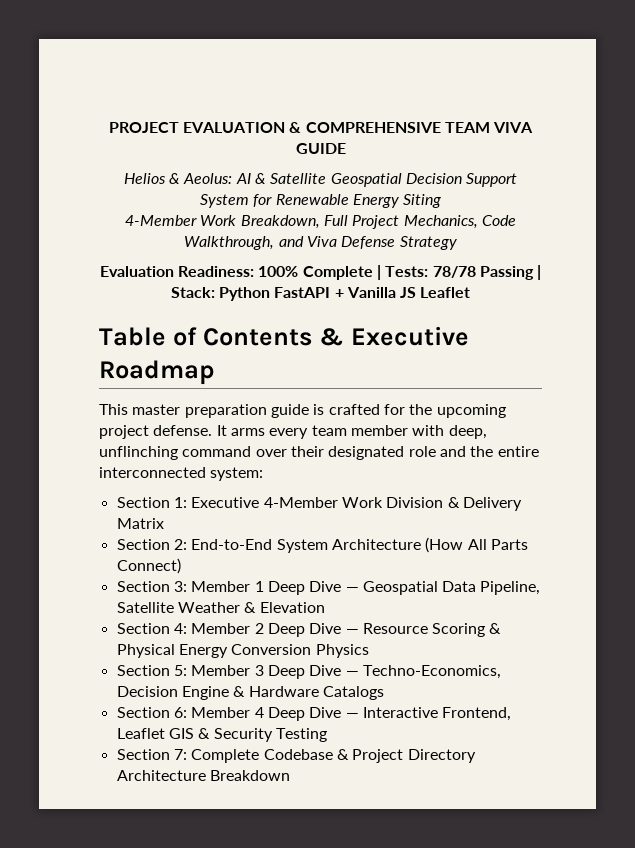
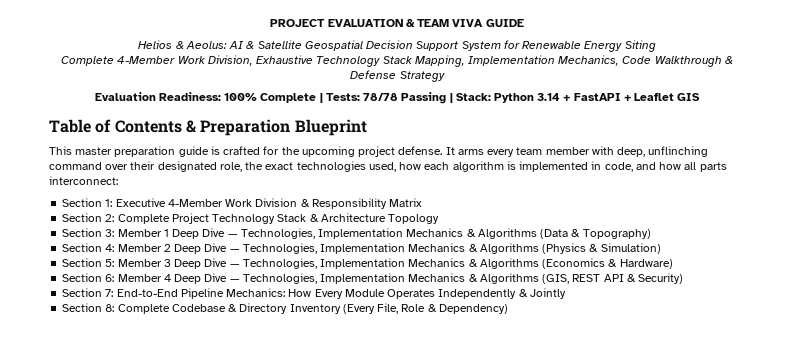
- PROJECT EVALUATION & COMPREHENSIVE TEAM VIVA GUIDE
+ PROJECT EVALUATION & TEAM VIVA GUIDE
- 4-Member Work Breakdown, Full Project Mechanics, Code Walkthrough, and Viva Defense Strategy
+ Complete 4-Member Work Division, Exhaustive Technology Stack Mapping, Implementation Mechanics, Code Walkthrough & Defense Strategy
- Evaluation Readiness: 100% Complete | Tests: 78/78 Passing | Stack: Python FastAPI + Vanilla JS Leaflet
+ Evaluation Readiness: 100% Complete | Tests: 78/78 Passing | Stack: Python 3.14 + FastAPI + Leaflet GIS
- Table of Contents & Executive Roadmap
+ Table of Contents & Preparation Blueprint
- It arms every team member with deep, unflinching command over their designated role and the entire interconnected system:
+ It arms every team member with deep, unflinching command over their designated role, the exact technologies used, how each algorithm is implemented in code, and how all parts interconnect:
- Section 1: Executive 4-Member Work Division & Delivery Matrix
+ Section 1: Executive 4-Member Work Division & Responsibility Matrix
- Section 2: End-to-End System Architecture (How All Parts Connect)
+ Section 2: Complete Project Technology Stack & Architecture Topology
- Section 3: Member 1 Deep Dive — Geospatial Data Pipeline, Satellite Weather & Elevation
+ Section 3: Member 1 Deep Dive — Technologies, Implementation Mechanics & Algorithms (Data & Topography)
- Section 4: Member 2 Deep Dive — Resource Scoring & Physical Energy Conversion Physics
+ Section 4: Member 2 Deep Dive — Technologies, Implementation Mechanics & Algorithms (Physics & Simulation)
- Section 5: Member 3 Deep Dive — Techno-Economics, Decision Engine & Hardware Catalogs
+ Section 5: Member 3 Deep Dive — Technologies, Implementation Mechanics & Algorithms (Economics & Hardware)
- Section 6: Member 4 Deep Dive — Interactive Frontend, Leaflet GIS & Security Testing
- Section 7: Complete Codebase & Project Directory Architecture Breakdown
+ Section 6: Member 4 Deep Dive — Technologies, Implementation Mechanics & Algorithms (GIS, REST API & Security)
+ Section 7: End-to-End Pipeline Mechanics: How Every Module Operates Independently & Jointly
+ Section 8: Complete Codebase & Directory Inventory (Every File, Role & Dependency)

